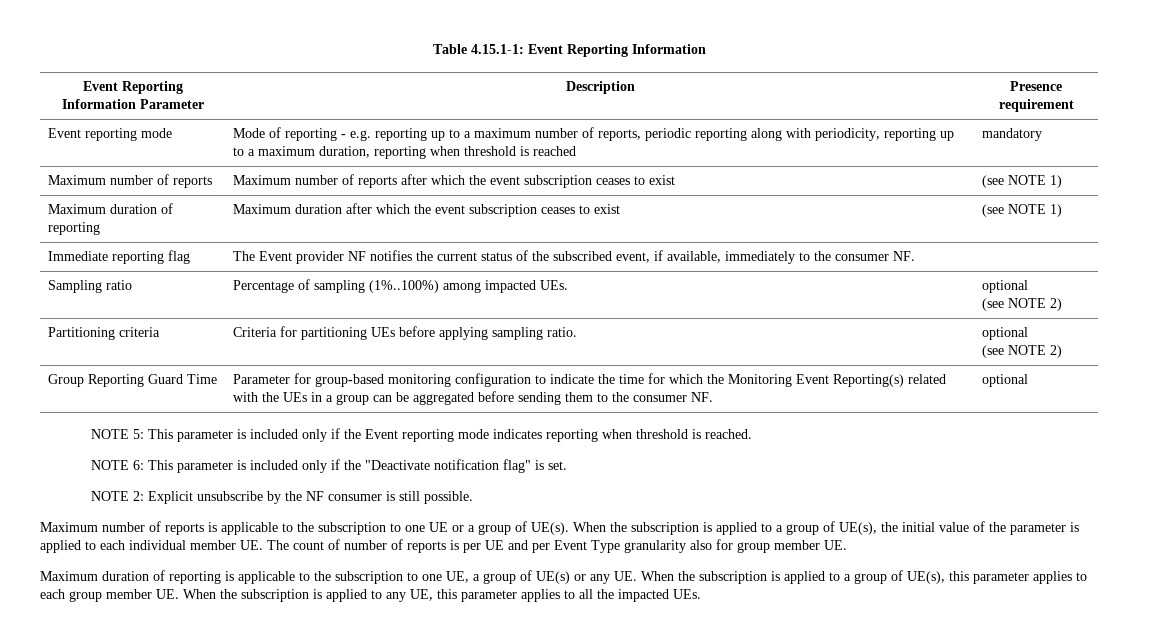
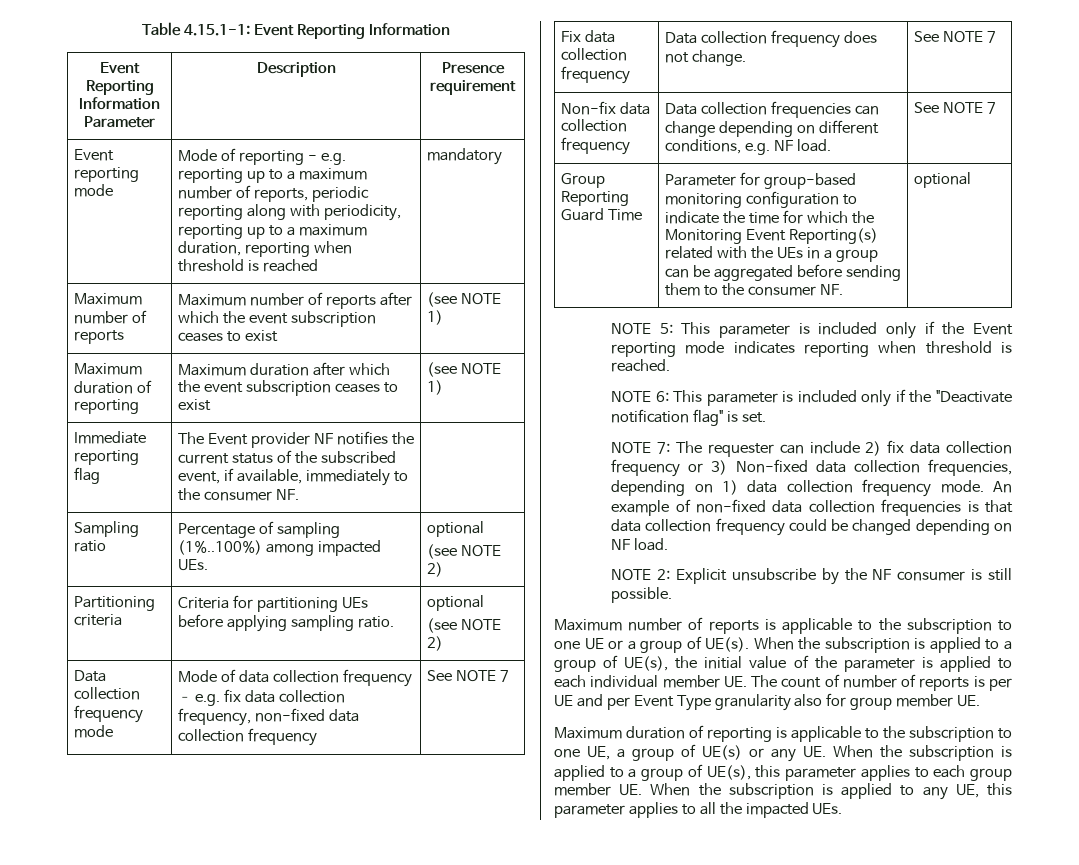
+ Data collection frequency mode | Mode of data collection frequency – e.g. fix data collection frequency, non-fixed data collection frequency | See NOTE 7
+ Fix data collection frequency | Data collection frequency does not change. | See NOTE 7
+ Non-fix data collection frequency | Data collection frequencies can change depending on different conditions, e.g. NF load. | See NOTE 7
+ NOTE 7: The requester can include 2) fix data collection frequency or 3) Non-fixed data collection frequencies, depending on 1) data collection frequency mode. An example of non-fixed data collection frequencies is that data collection frequency could be changed depending on NF load.

